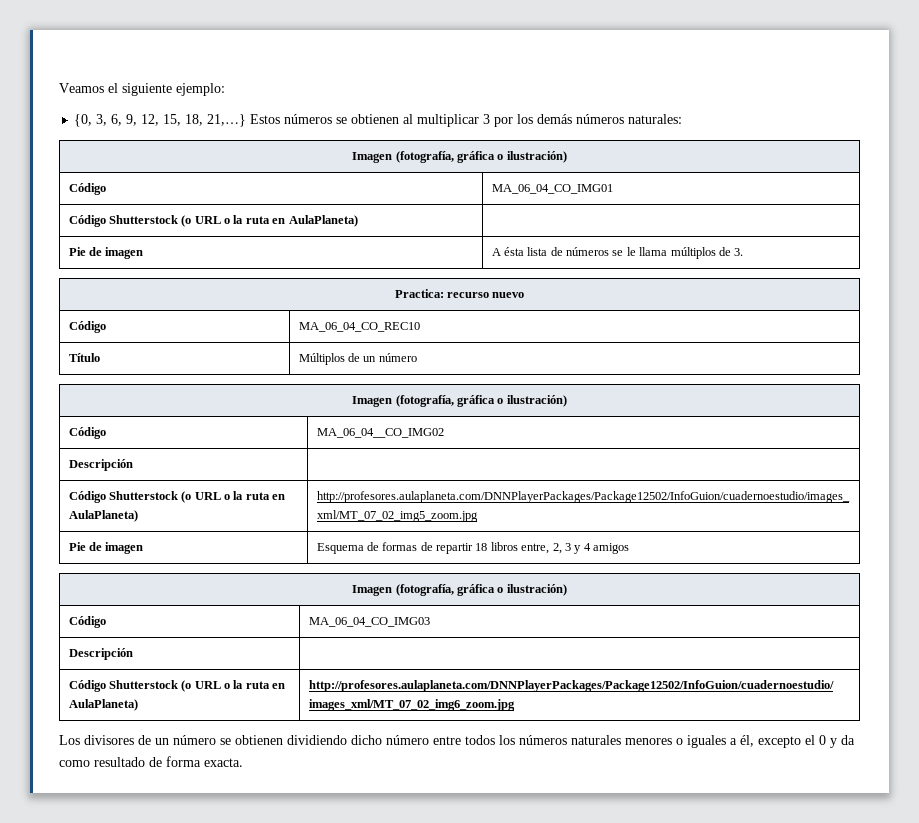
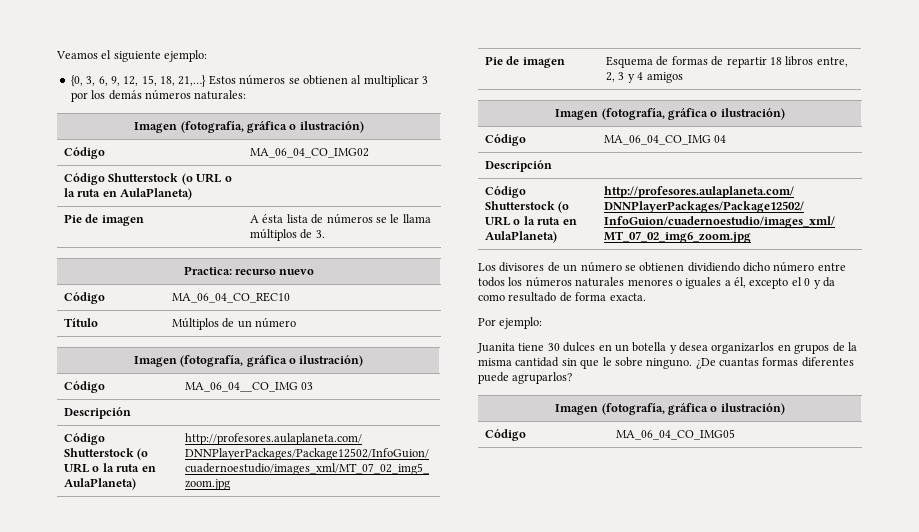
- Código | MA_06_04_CO_IMG01
+ Código | MA_06_04_CO_IMG02
- Código | MA_06_04__CO_IMG02
+ Código | MA_06_04__CO_IMG 03
- Código | MA_06_04_CO_IMG03
+ Código | MA_06_04_CO_IMG 04
+ Por ejemplo:
+ Juanita tiene 30 dulces en un botella y desea organizarlos en grupos de la misma cantidad sin que le sobre ninguno. ¿De cuantas formas diferentes puede agruparlos?
+ Imagen (fotografía, gráfica o ilustración)
+ Código | MA_06_04_CO_IMG05

